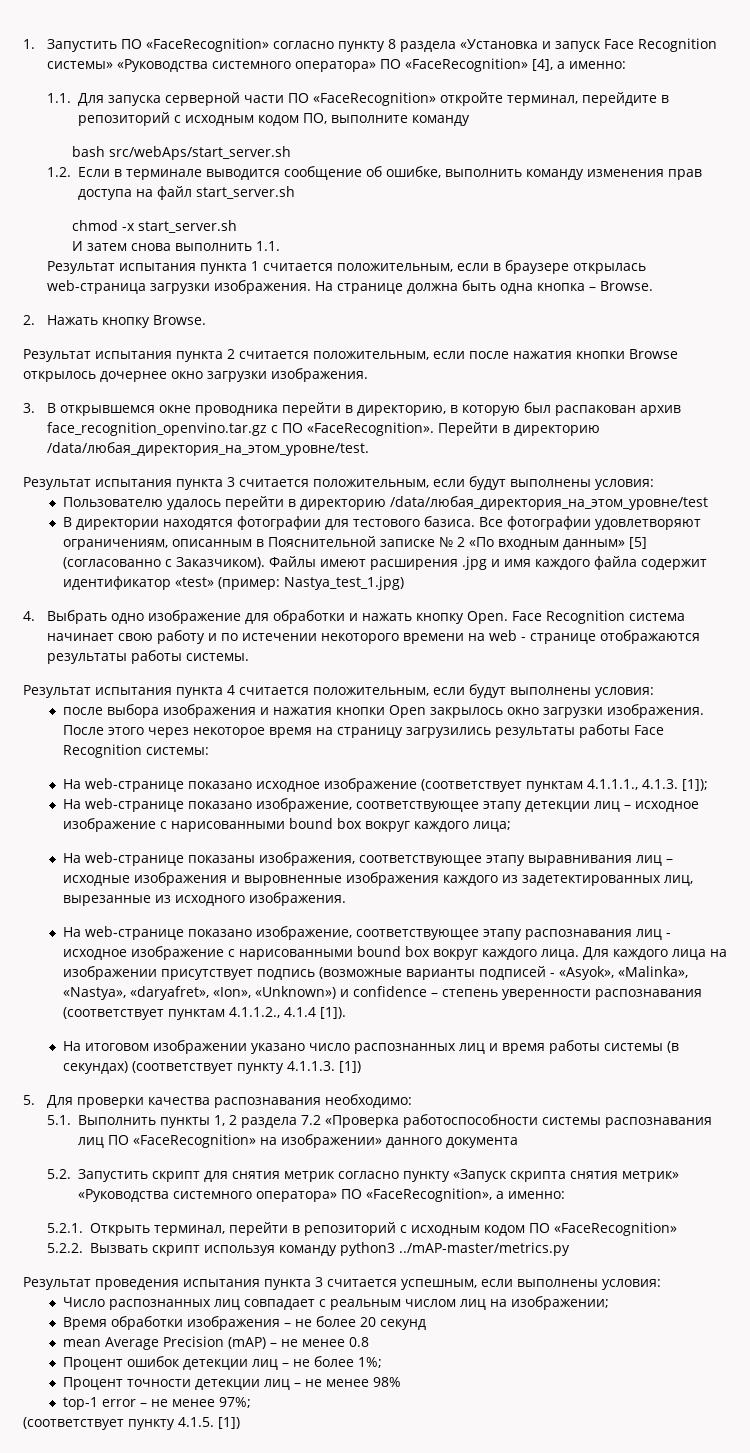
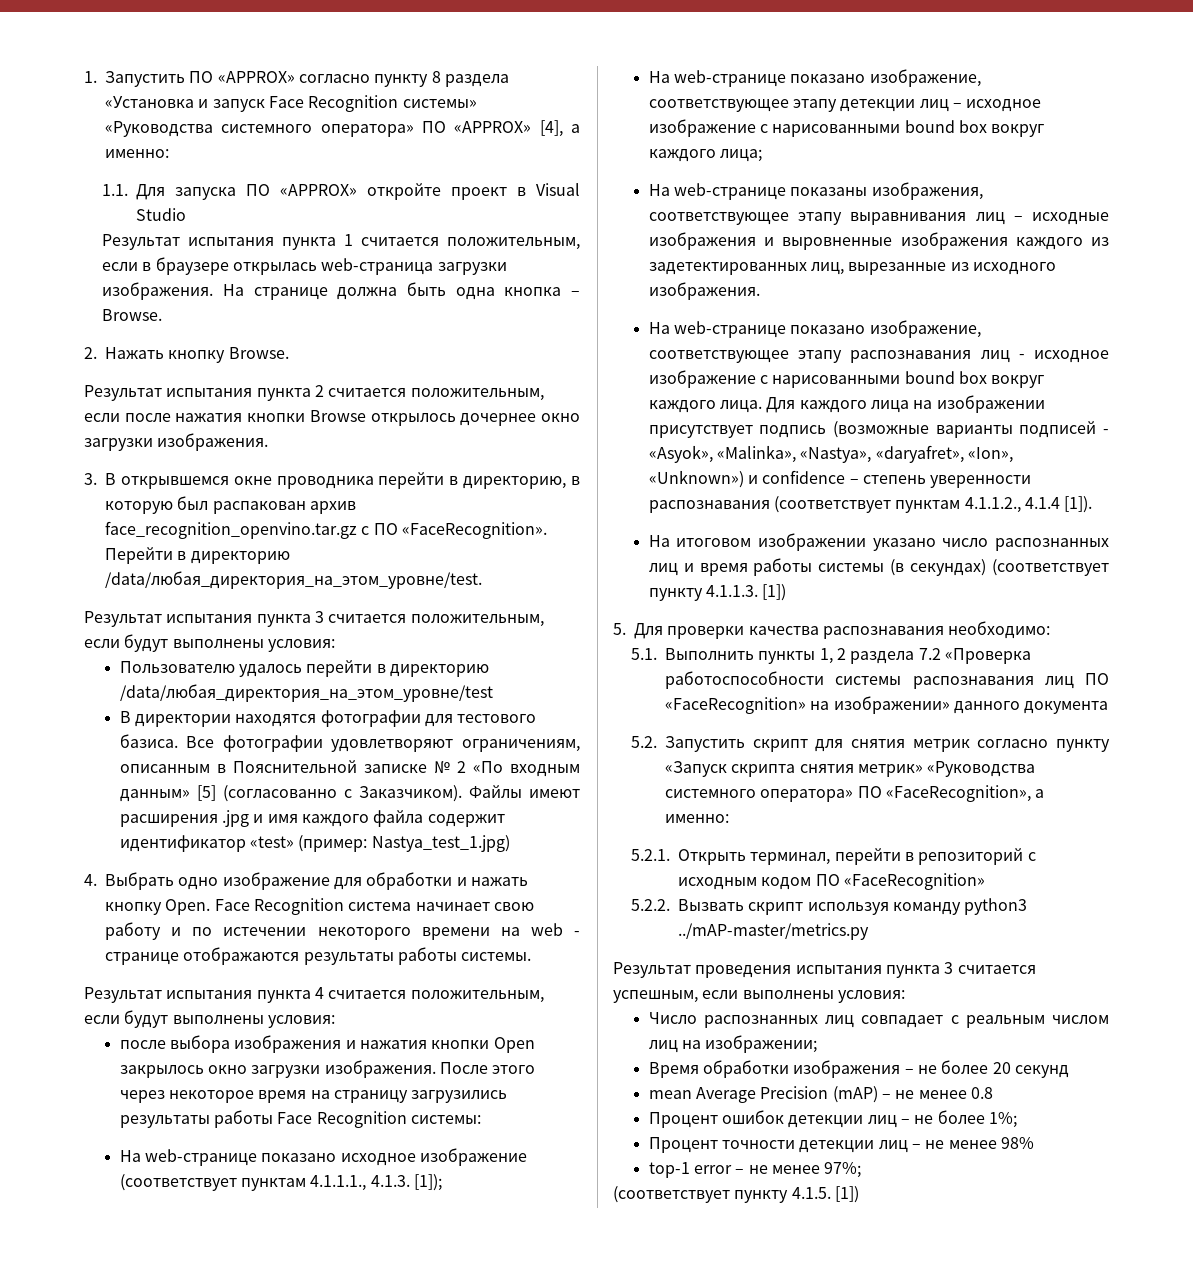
- 1. Запустить ПО «FaceRecognition» согласно пункту 8 раздела «Установка и запуск Face Recognition системы» «Руководства системного оператора» ПО «FaceRecognition» [4], а именно:
+ 1. Запустить ПО «APPROX» согласно пункту 8 раздела «Установка и запуск Face Recognition системы» «Руководства системного оператора» ПО «APPROX» [4], а именно:
- 1.1. Для запуска серверной части ПО «FaceRecognition» откройте терминал, перейдите в репозиторий с исходным кодом ПО, выполните команду
- bash src/webAps/start_server.sh
- 1.2. Если в терминале выводится сообщение об ошибке, выполнить команду изменения прав доступа на файл start_server.sh
- chmod -x start_server.sh
- И затем снова выполнить 1.1.
+ 1.1. Для запуска ПО «APPROX» откройте проект в Visual Studio

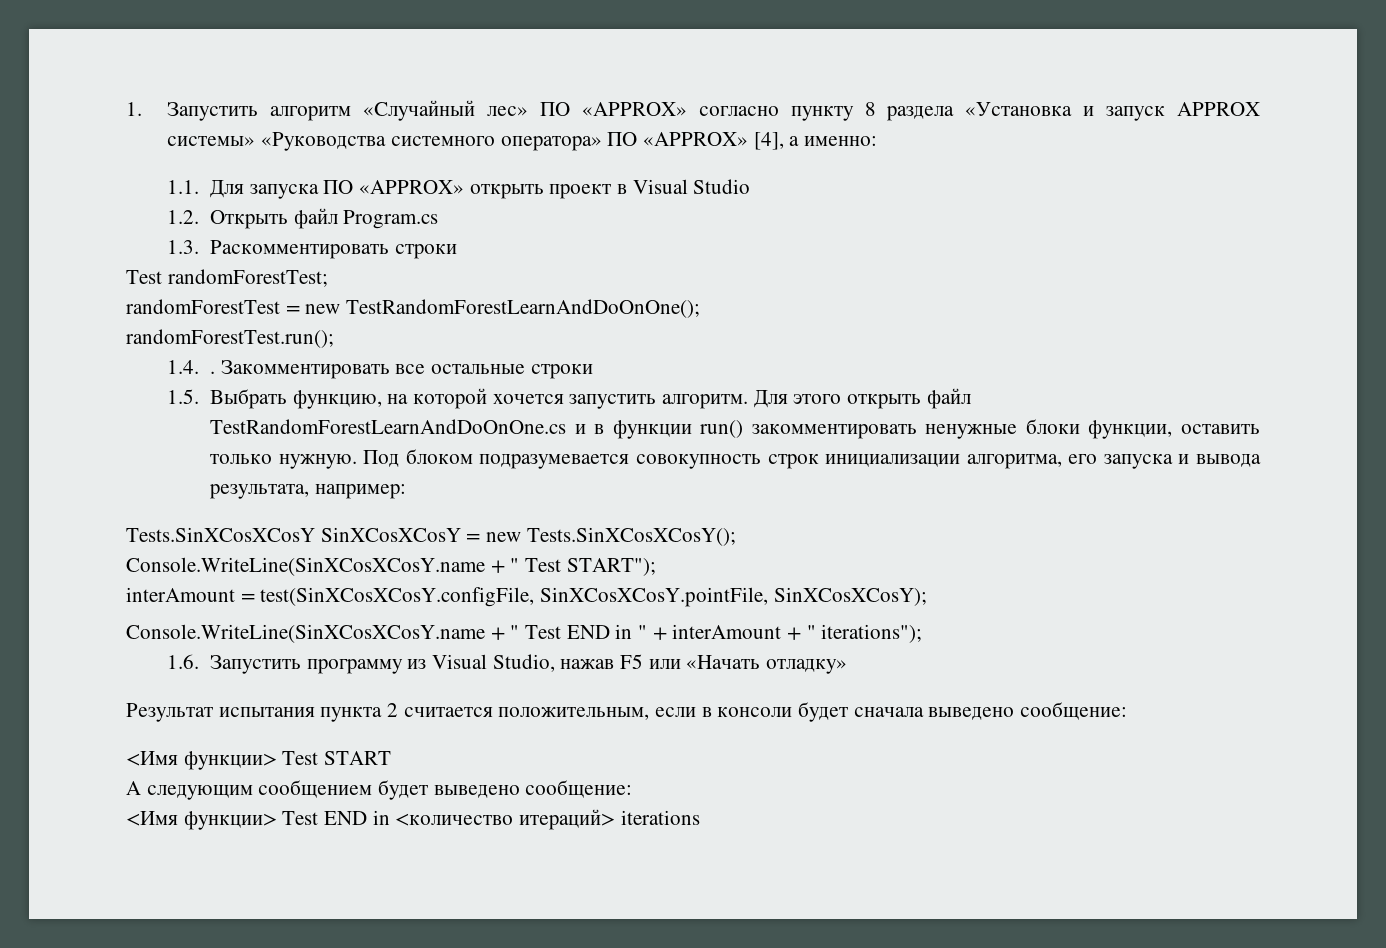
- 1. Запустить ПО «APPROX» согласно пункту 8 раздела «Установка и запуск Face Recognition системы» «Руководства системного оператора» ПО «APPROX» [4], а именно:
+ 1. Запустить алгоритм «Случайный лес» ПО «APPROX» согласно пункту 8 раздела «Установка и запуск APPROX системы» «Руководства системного оператора» ПО «APPROX» [4], а именно:
- 1.1. Для запуска ПО «APPROX» откройте проект в Visual Studio
+ 1.1. Для запуска ПО «APPROX» открыть проект в Visual Studio
- Результат испытания пункта 1 считается положительным, если в браузере открылась web-страница загрузки изображения. На странице должна быть одна кнопка – Browse.
- 2. Нажать кнопку Browse.
+ 1.2. Открыть файл Program.cs
+ 1.3. Раскомментировать строки
+ Test randomForestTest;
+ randomForestTest = new TestRandomForestLearnAndDoOnOne();
+ randomForestTest.run();
+ 1.4. . Закомментировать все остальные строки
+ 1.5. Выбрать функцию, на которой хочется запустить алгоритм. Для этого открыть файл TestRandomForestLearnAndDoOnOne.cs и в функции run() закомментировать ненужные блоки функции, оставить только нужную. Под блоком подразумевается совокупность строк инициализации алгоритма, его запуска и вывода результата, например:
+ Tests.SinXCosXCosY SinXCosXCosY = new Tests.SinXCosXCosY();
+ Console.WriteLine(SinXCosXCosY.name + " Test START");
+ interAmount = test(SinXCosXCosY.configFile, SinXCosXCosY.pointFile, SinXCosXCosY);
+ Console.WriteLine(SinXCosXCosY.name + " Test END in " + interAmount + " iterations");
+ 1.6. Запустить программу из Visual Studio, нажав F5 или «Начать отладку»
- Результат испытания пункта 2 считается положительным, если после нажатия кнопки Browse открылось дочернее окно загрузки изображения.
- 3. В открывшемся окне проводника перейти в директорию, в которую был распакован архив face_recognition_openvino.tar.gz с ПО «FaceRecognition». Перейти в директорию /data/любая_директория_на_этом_уровне/test.
- Результат испытания пункта 3 считается положительным, если будут выполнены условия:
- Пользователю удалось перейти в директорию /data/любая_директория_на_этом_уровне/test
- В директории находятся фотографии для тестового базиса. Все фотографии удовлетворяют ограничениям, описанным в Пояснительной записке № 2 «По входным данным» [5] (согласованно с Заказчиком). Файлы имеют расширения .jpg и имя каждого файла содержит идентификатор «test» (пример: Nastya_test_1.jpg)
- 4. Выбрать одно изображение для обработки и нажать кнопку Open. Face Recognition система начинает свою работу и по истечении некоторого времени на web - странице отображаются результаты работы системы.
- Результат испытания пункта 4 считается положительным, если будут выполнены условия:
- после выбора изображения и нажатия кнопки Open закрылось окно загрузки изображения. После этого через некоторое время на страницу загрузились результаты работы Face Recognition системы:
- На web-странице показано исходное изображение (соответствует пунктам 4.1.1.1., 4.1.3. [1]);
- На web-странице показано изображение, соответствующее этапу детекции лиц – исходное изображение с нарисованными bound box вокруг каждого лица;
- На web-странице показаны изображения, соответствующее этапу выравнивания лиц – исходные изображения и выровненные изображения каждого из задетектированных лиц, вырезанные из исходного изображения.
- На web-странице показано изображениe, соответствующее этапу распознавания лиц - исходное изображение с нарисованными bound box вокруг каждого лица. Для каждого лица на изображении присутствует подпись (возможные варианты подписей - «Asyok», «Malinka», «Nastya», «daryafret», «Ion», «Unknown») и confidence – степень уверенности распознавания (соответствует пунктам 4.1.1.2., 4.1.4 [1]).
- На итоговом изображении указано число распознанных лиц и время работы системы (в секундах) (соответствует пункту 4.1.1.3. [1])
- 5. Для проверки качества распознавания необходимо:
- 5.1. Выполнить пункты 1, 2 раздела 7.2 «Проверка работоспособности системы распознавания лиц ПО «FaceRecognition» на изображении» данного документа
- 5.2. Запустить скрипт для снятия метрик согласно пункту «Запуск скрипта снятия метрик» «Руководства системного оператора» ПО «FaceRecognition», а именно:
- 5.2.1. Открыть терминал, перейти в репозиторий с исходным кодом ПО «FaceRecognition»
- 5.2.2. Вызвать скрипт используя команду python3 ../mAP-master/metrics.py
- Результат проведения испытания пункта 3 считается успешным, если выполнены условия:
- Число распознанных лиц совпадает с реальным числом лиц на изображении;
- Время обработки изображения – не более 20 секунд
- mean Average Precision (mAP) – не менее 0.8
- Процент ошибок детекции лиц – не более 1%;
- Процент точности детекции лиц – не менее 98%
- top-1 error – не менее 97%;
- (соответствует пункту 4.1.5. [1])
+ Результат испытания пункта 2 считается положительным, если в консоли будет сначала выведено сообщение:
+ <Имя функции> Test START
+ А следующим сообщением будет выведено сообщение:
+ <Имя функции> Test END in <количество итераций> iterations

